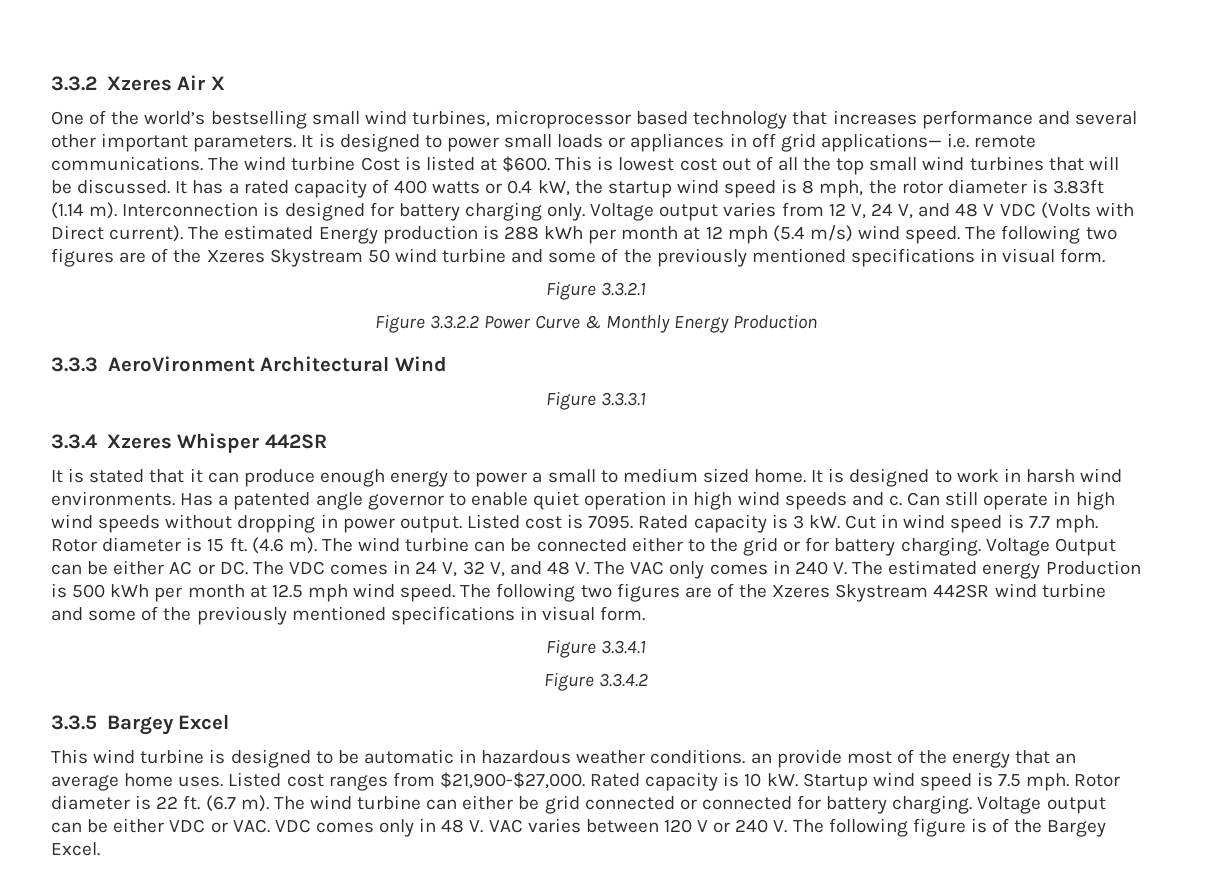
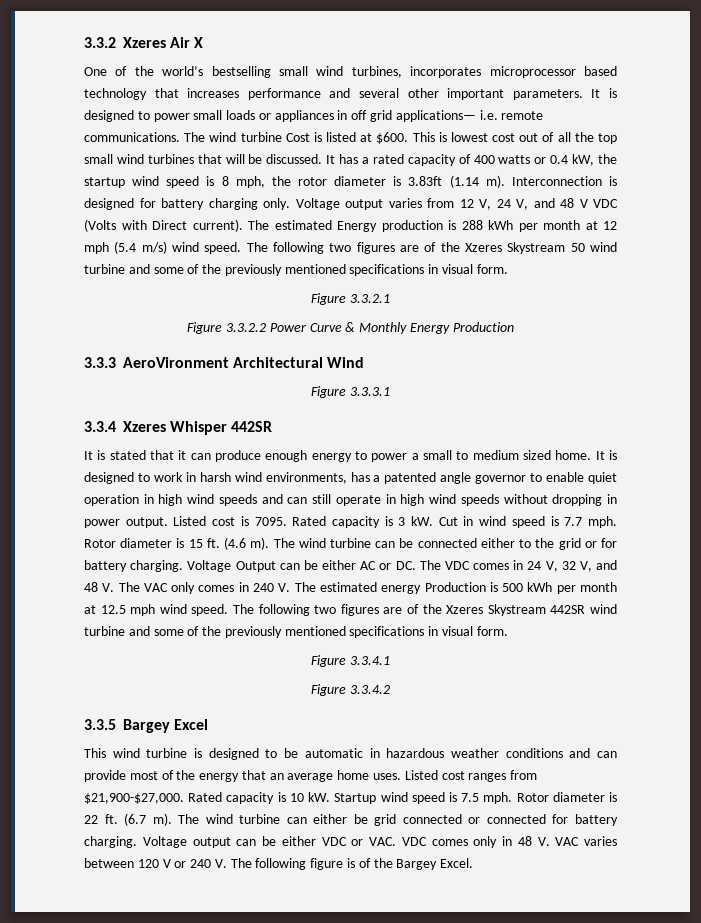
- One of the world’s bestselling small wind turbines, microprocessor based technology that increases performance and several other important parameters.
+ One of the world’s bestselling small wind turbines, incorporates microprocessor based technology that increases performance and several other important parameters.
- It is designed to work in harsh wind environments. Has a patented angle governor to enable quiet operation in high wind speeds and c. Can still operate in high wind speeds without dropping in power output.
+ It is designed to work in harsh wind environments, has a patented angle governor to enable quiet operation in high wind speeds and can still operate in high wind speeds without dropping in power output.
- This wind turbine is designed to be automatic in hazardous weather conditions. an provide most of the energy that an average home uses.
+ This wind turbine is designed to be automatic in hazardous weather conditions and can provide most of the energy that an average home uses.

